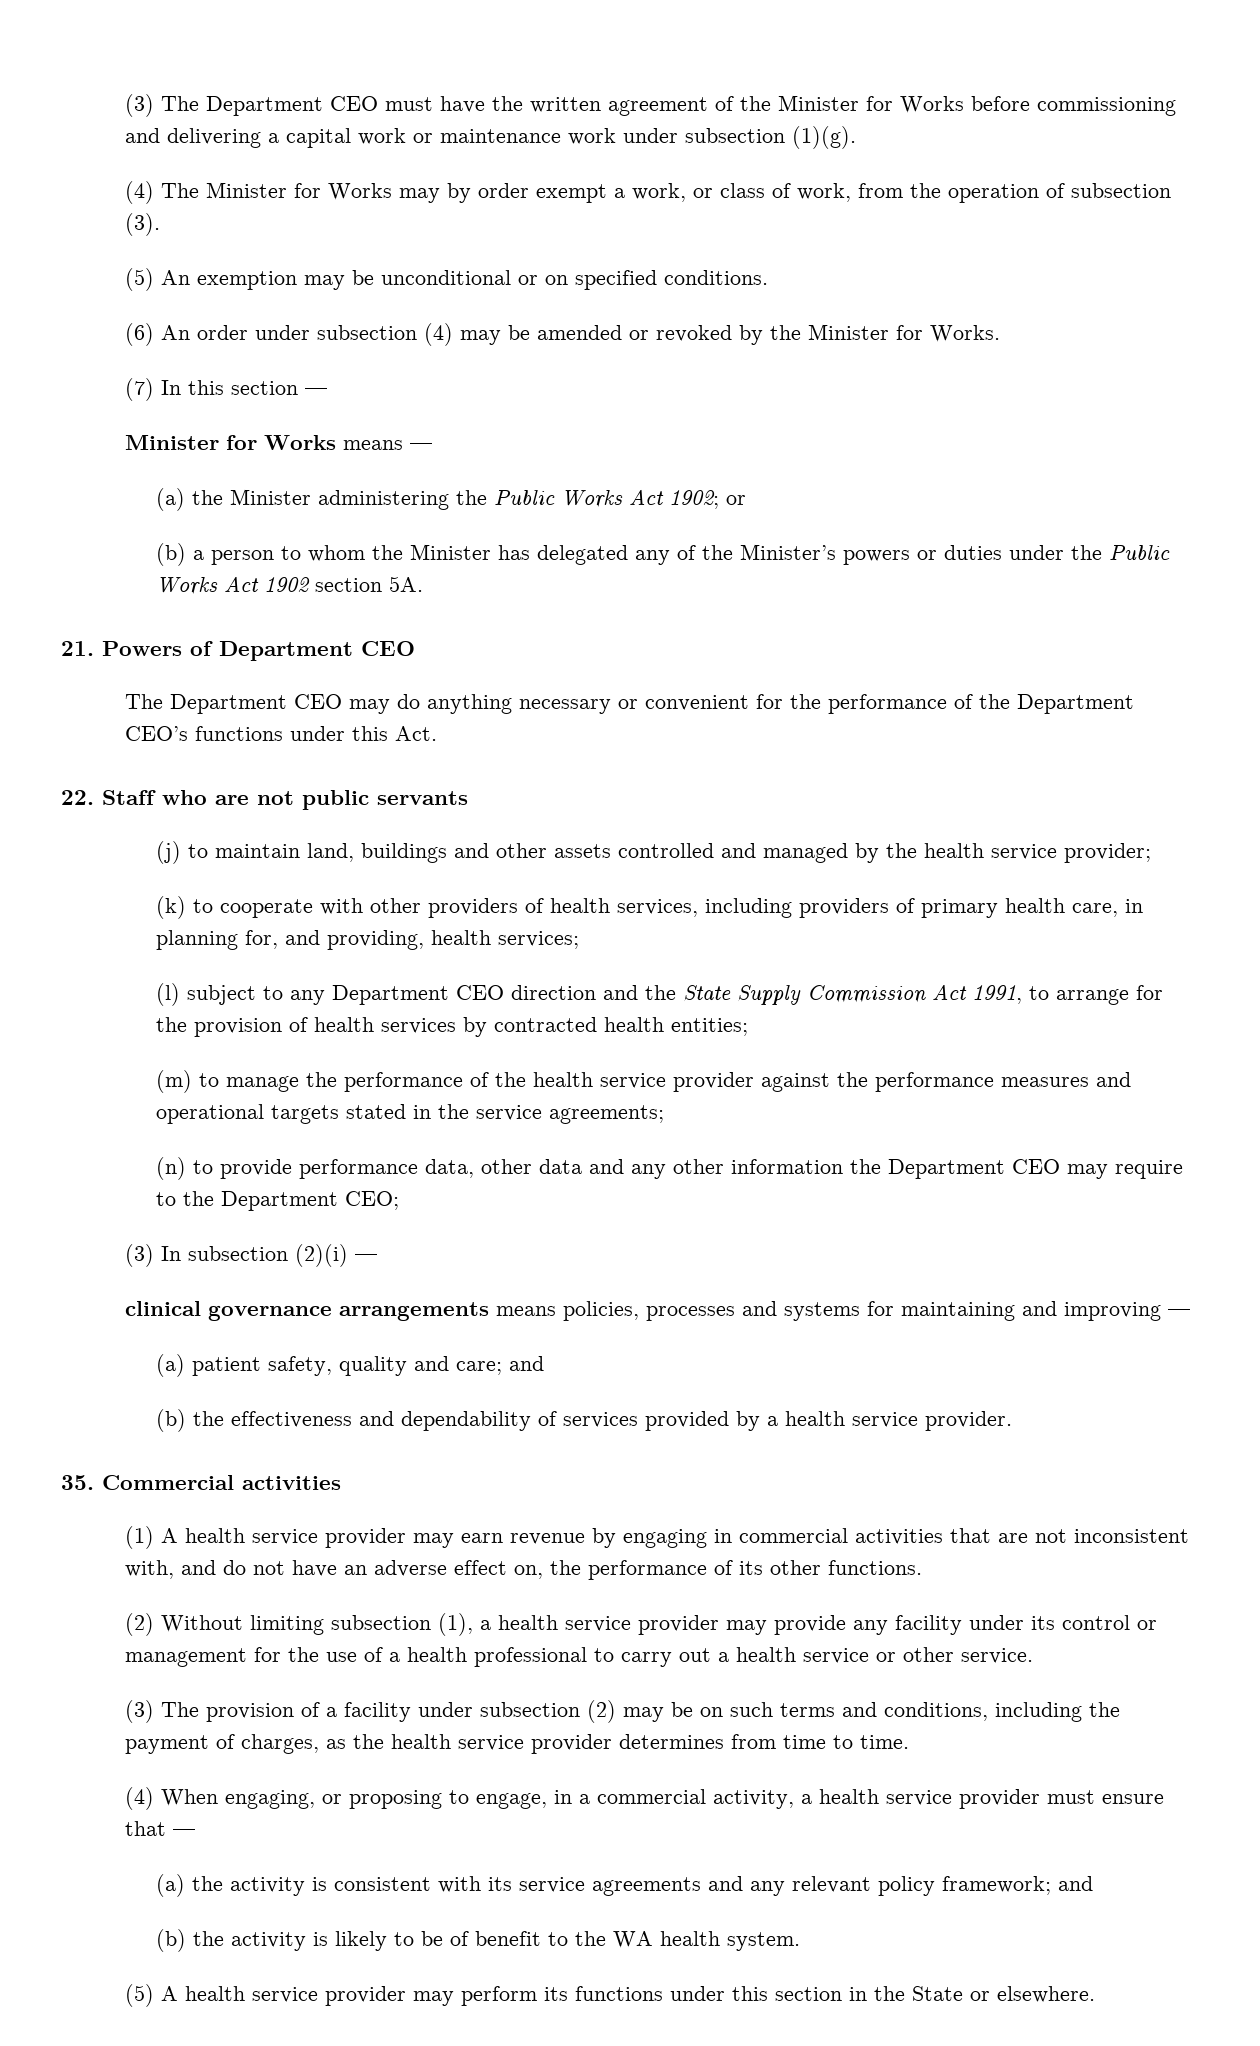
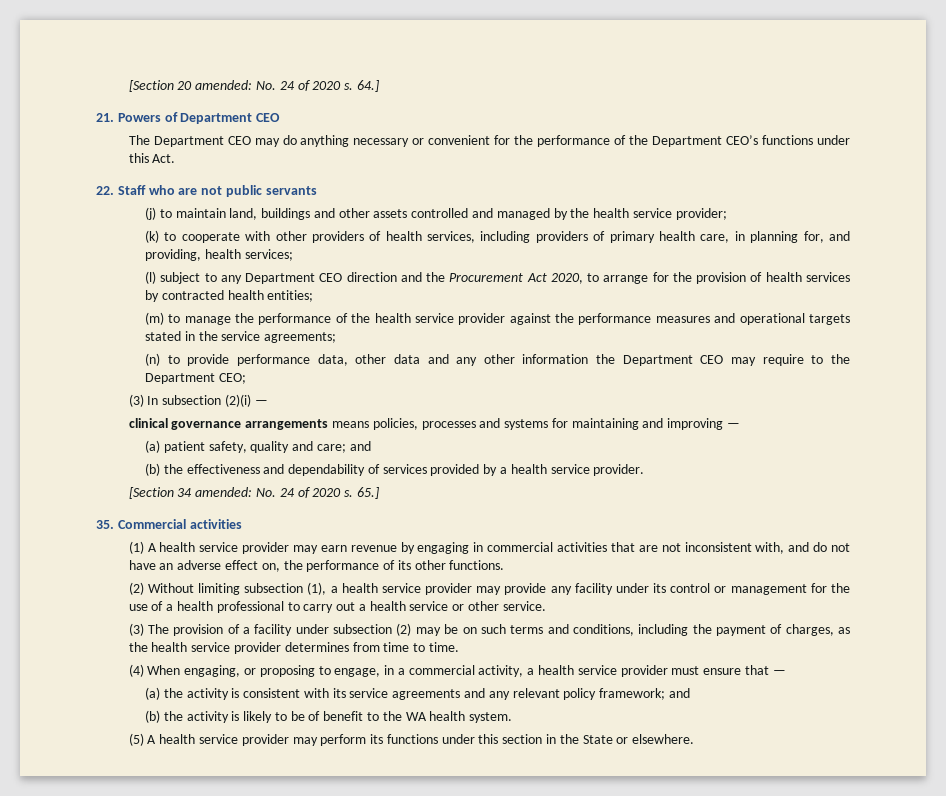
- (3) The Department CEO must have the written agreement of the Minister for Works before commissioning and delivering a capital work or maintenance work under subsection (1)(g).
- (4) The Minister for Works may by order exempt a work, or class of work, from the operation of subsection (3).
- (5) An exemption may be unconditional or on specified conditions.
- (6) An order under subsection (4) may be amended or revoked by the Minister for Works.
- (7) In this section —
- Minister for Works means —
- (a) the Minister administering the Public Works Act 1902; or
- (b) a person to whom the Minister has delegated any of the Minister’s powers or duties under the Public Works Act 1902 section 5A.
+ [Section 20 amended: No. 24 of 2020 s. 64.]
- (l) subject to any Department CEO direction and the State Supply Commission Act 1991, to arrange for the provision of health services by contracted health entities;
+ (l) subject to any Department CEO direction and the Procurement Act 2020, to arrange for the provision of health services by contracted health entities;
+ [Section 34 amended: No. 24 of 2020 s. 65.]

